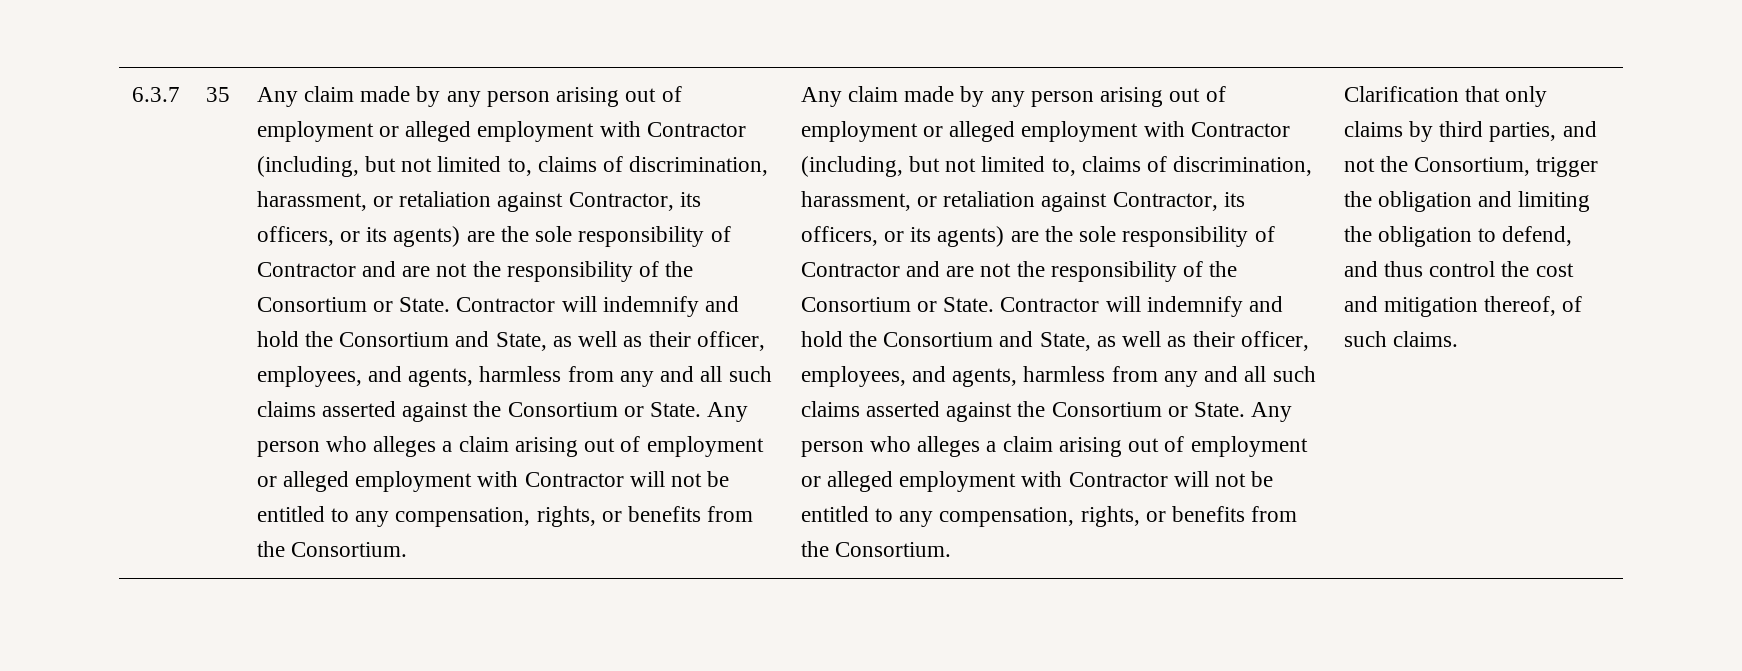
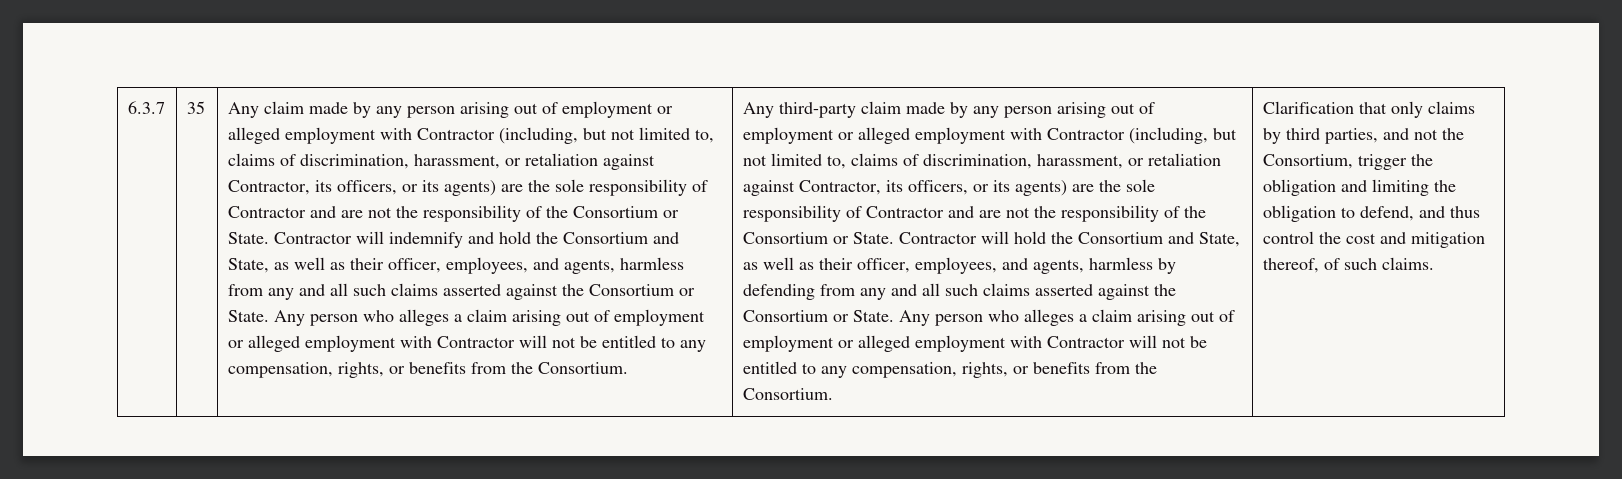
- Any person who alleges a claim arising out of employment or alleged employment with Contractor will not be entitled to any compensation, rights, or benefits from the Consortium. | Any claim made by any person arising out of employment or alleged employment with Contractor (including, but not limited to, claims of discrimination, harassment, or retaliation against Contractor, its officers, or its agents) are the sole responsibility of Contractor and are not the responsibility of the Consortium or State. Contractor will indemnify and hold the Consortium and State, as well as their officer, employees, and agents, harmless from any and all such claims asserted against the Consortium or State.
+ Any person who alleges a claim arising out of employment or alleged employment with Contractor will not be entitled to any compensation, rights, or benefits from the Consortium. | Any third-party claim made by any person arising out of employment or alleged employment with Contractor (including, but not limited to, claims of discrimination, harassment, or retaliation against Contractor, its officers, or its agents) are the sole responsibility of Contractor and are not the responsibility of the Consortium or State. Contractor will hold the Consortium and State, as well as their officer, employees, and agents, harmless by defending from any and all such claims asserted against the Consortium or State.

